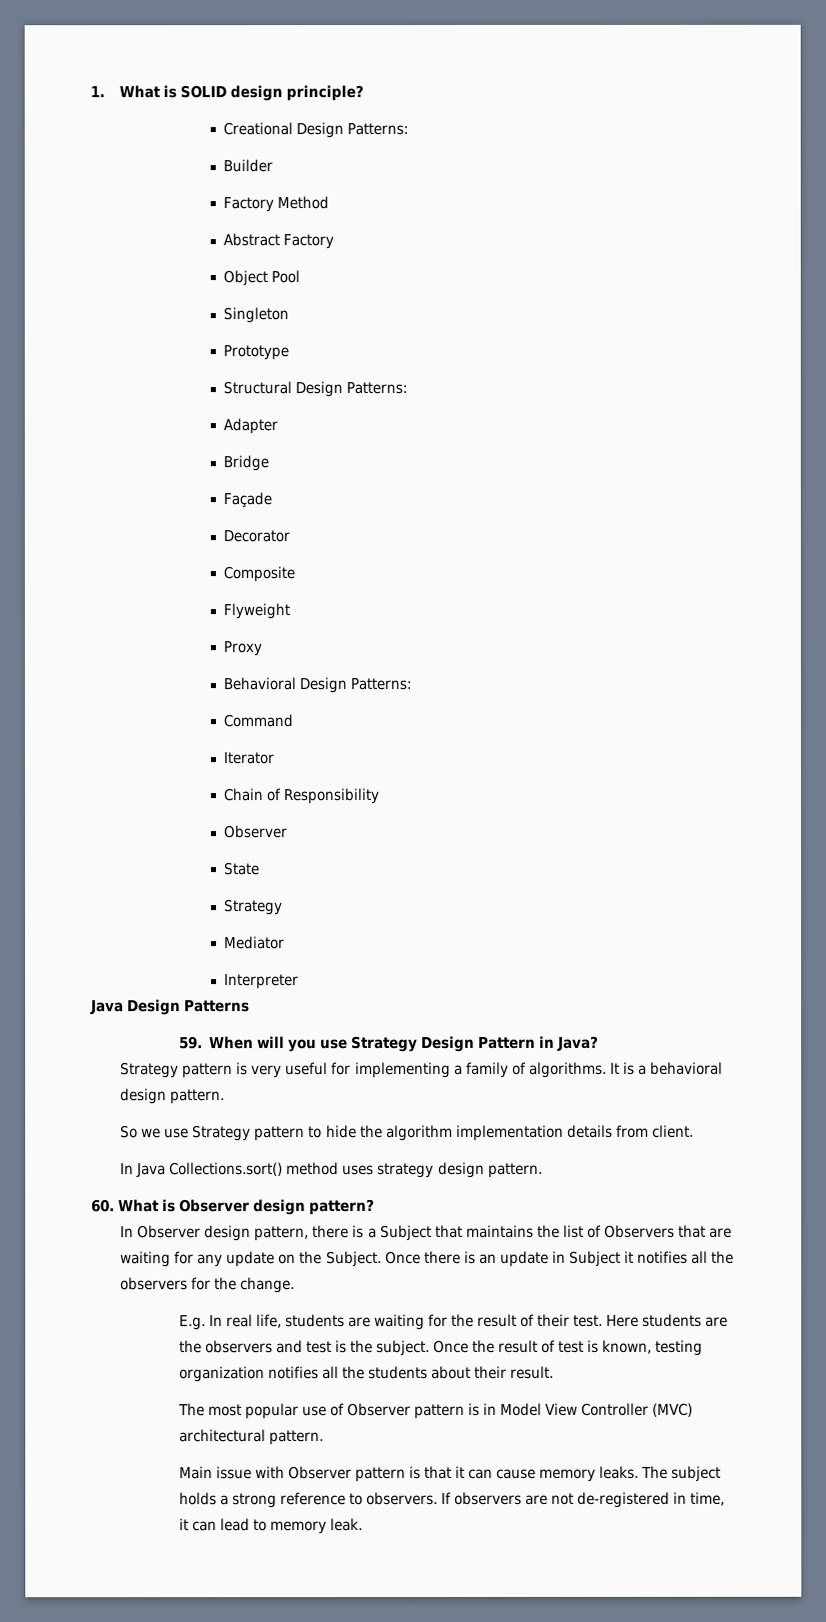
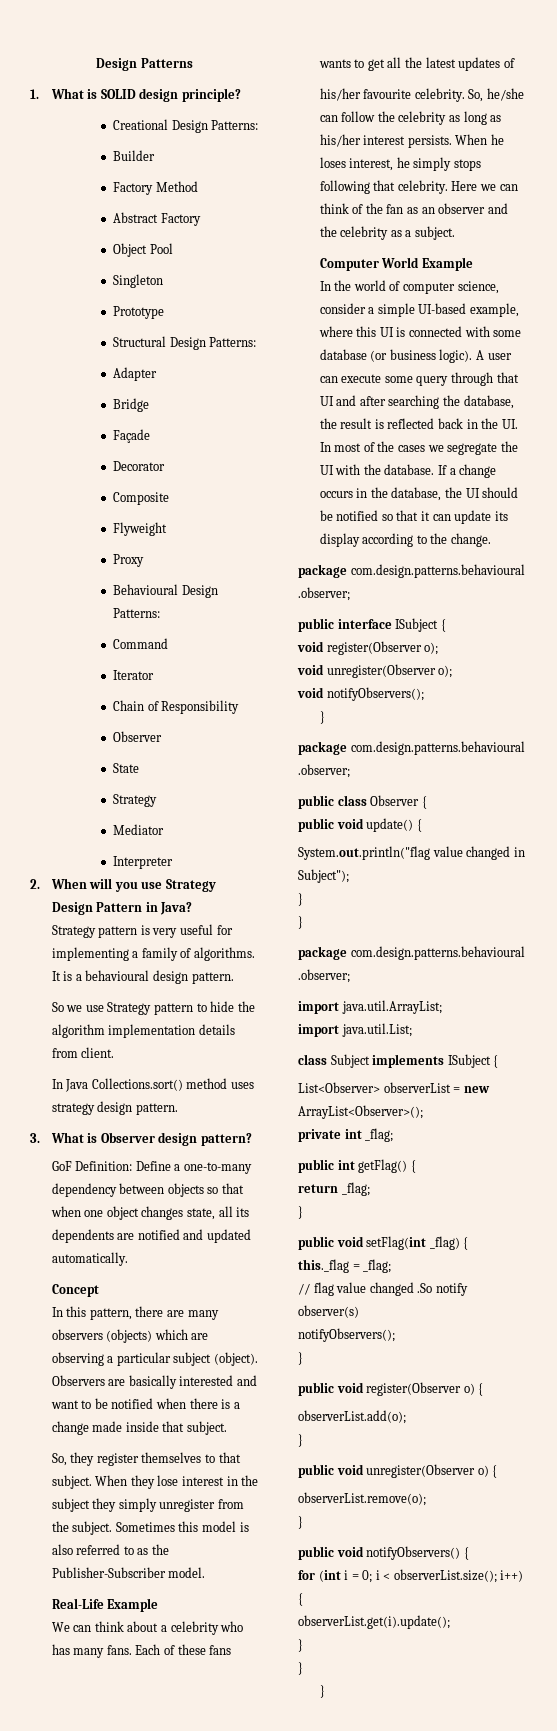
+ Design Patterns
- Behavioral Design Patterns:
+ Behavioural Design Patterns:
- Java Design Patterns
- 59. When will you use Strategy Design Pattern in Java?
+ 2. When will you use Strategy Design Pattern in Java?
- It is a behavioral design pattern.
+ It is a behavioural design pattern.
- 60. What is Observer design pattern?
+ 3. What is Observer design pattern?
- In Observer design pattern, there is a Subject that maintains the list of Observers that are waiting for any update on the Subject. Once there is an update in Subject it notifies all the observers for the change.
- E.g. In real life, students are waiting for the result of their test. Here students are the observers and test is the subject. Once the result of test is known, testing organization notifies all the students about their result.
- The most popular use of Observer pattern is in Model View Controller (MVC) architectural pattern.
- Main issue with Observer pattern is that it can cause memory leaks. The subject holds a strong reference to observers. If observers are not de-registered in time, it can lead to memory leak.
+ GoF Definition: Define a one-to-many dependency between objects so that when one object changes state, all its dependents are notified and updated automatically.
+ Concept
+ In this pattern, there are many observers (objects) which are observing a particular subject (object). Observers are basically interested and want to be notified when there is a change made inside that subject.
+ So, they register themselves to that subject. When they lose interest in the subject they simply unregister from the subject. Sometimes this model is also referred to as the Publisher-Subscriber model.
+ Real-Life Example
+ We can think about a celebrity who has many fans. Each of these fans wants to get all the latest updates of
+ his/her favourite celebrity. So, he/she can follow the celebrity as long as his/her interest persists. When he loses interest, he simply stops following that celebrity. Here we can think of the fan as an observer and the celebrity as a subject.
+ Computer World Example
+ In the world of computer science, consider a simple UI-based example, where this UI is connected with some database (or business logic). A user can execute some query through that UI and after searching the database, the result is reflected back in the UI. In most of the cases we segregate the UI with the database. If a change occurs in the database, the UI should be notified so that it can update its display according to the change.
+ package com.design.patterns.behavioural .observer;
+ public interface ISubject {
+ void register(Observer o);
+ void unregister(Observer o);
+ void notifyObservers();
+ }
+ package com.design.patterns.behavioural .observer;
+ public class Observer {
+ public void update() {
+ System.out.println("flag value changed in Subject");
+ }
+ }
+ package com.design.patterns.behavioural .observer;
+ import java.util.ArrayList;
+ import java.util.List;
+ class Subject implements ISubject {
+ List<Observer> observerList = new ArrayList<Observer>();
+ private int _flag;
+ public int getFlag() {
+ return _flag;
+ }
+ public void setFlag(int _flag) {
+ this._flag = _flag;
+ // flag value changed .So notify observer(s)
+ notifyObservers();
+ }
+ public void register(Observer o) {
+ observerList.add(o);
+ }
+ public void unregister(Observer o) {
+ observerList.remove(o);
+ }
+ public void notifyObservers() {
+ for (int i = 0; i < observerList.size(); i++) {
+ observerList.get(i).update();
+ }
+ }
+ }

